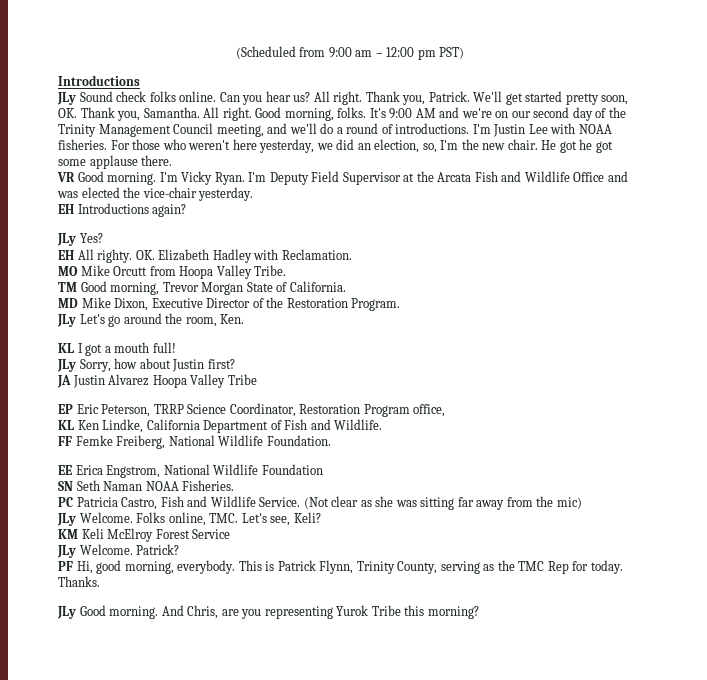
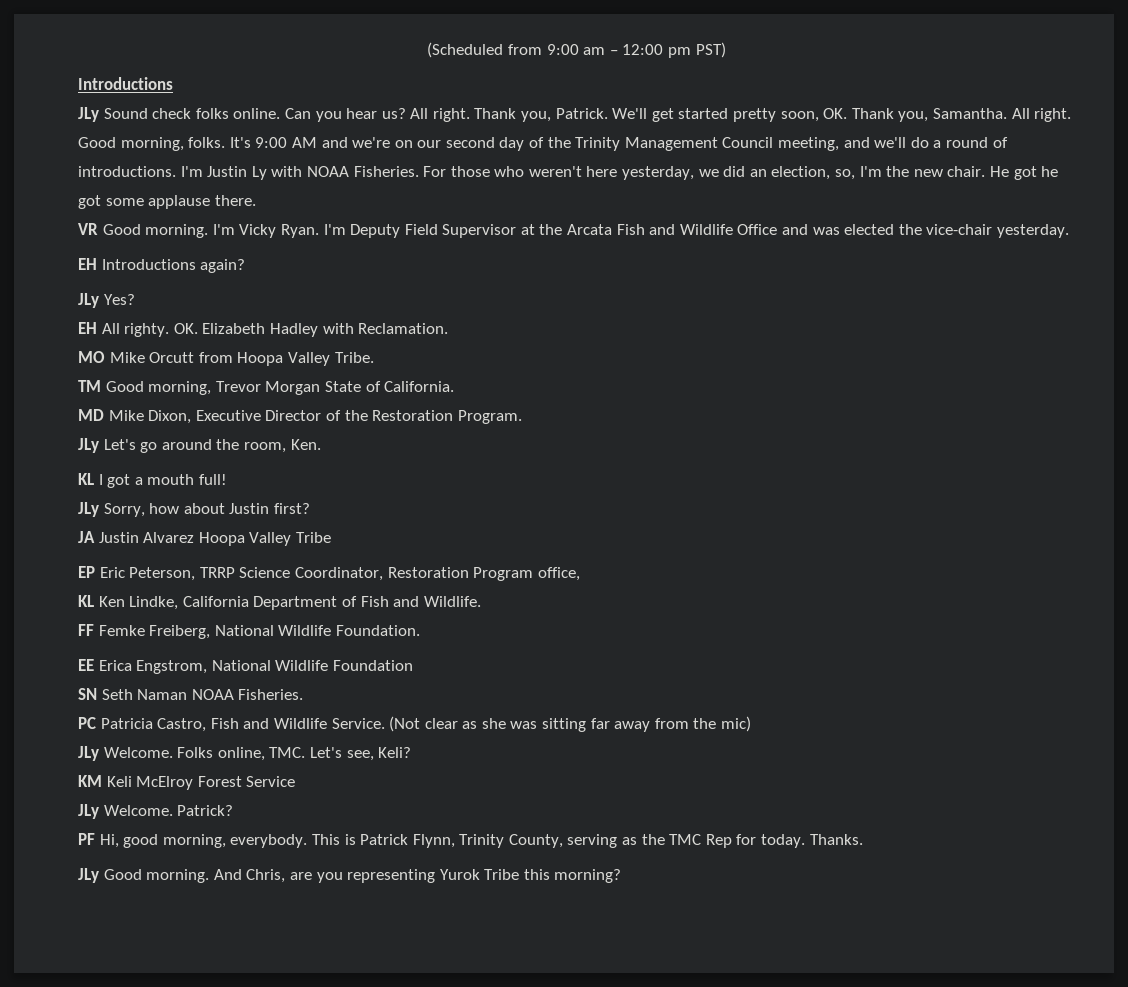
- I'm Justin Lee with NOAA fisheries.
+ I'm Justin Ly with NOAA Fisheries.

